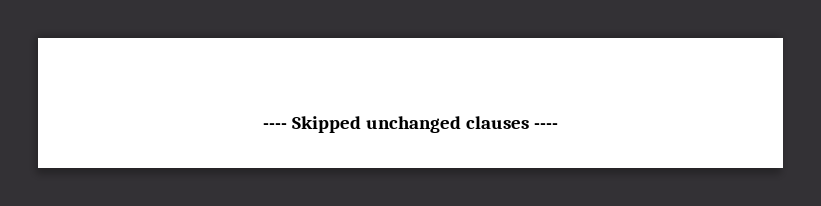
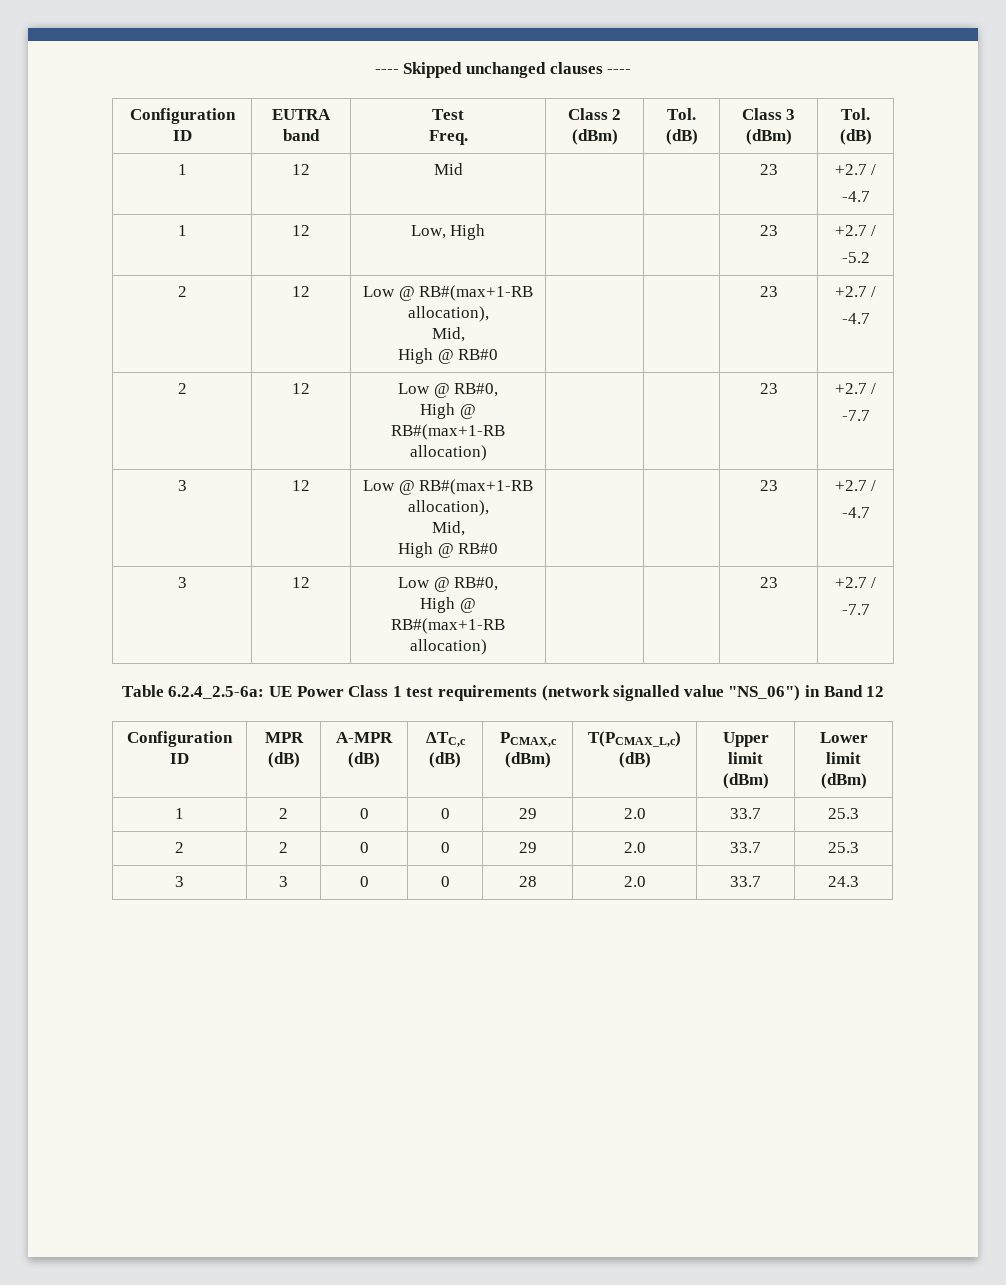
+ Configuration ID | EUTRA band | Test
+ Freq. | Class 2 (dBm) | Tol. (dB) | Class 3 (dBm) | Tol. (dB)
+ 1 | 12 | Mid | | | 23 | +2.7 /
+ -4.7
+ 1 | 12 | Low, High | | | 23 | +2.7 /
+ -5.2
+ 2 | 12 | Low @ RB#(max+1-RB allocation),
+ Mid,
+ High @ RB#0 | | | 23 | +2.7 /
+ -4.7
+ 2 | 12 | Low @ RB#0,
+ High @ RB#(max+1-RB allocation) | | | 23 | +2.7 /
+ -7.7
+ 3 | 12 | Low @ RB#(max+1-RB allocation),
+ Mid,
+ High @ RB#0 | | | 23 | +2.7 /
+ -4.7
+ 3 | 12 | Low @ RB#0,
+ High @ RB#(max+1-RB allocation) | | | 23 | +2.7 /
+ -7.7
+ Table 6.2.4_2.5-6a: UE Power Class 1 test requirements (network signalled value "NS_06") in Band 12
+ Configuration ID | MPR (dB) | A-MPR (dB) | ΔTC,c (dB) | PCMAX,c (dBm) | T(PCMAX_L,c) (dB) | Upper limit (dBm) | Lower limit (dBm)
+ 1 | 2 | 0 | 0 | 29 | 2.0 | 33.7 | 25.3
+ 2 | 2 | 0 | 0 | 29 | 2.0 | 33.7 | 25.3
+ 3 | 3 | 0 | 0 | 28 | 2.0 | 33.7 | 24.3

